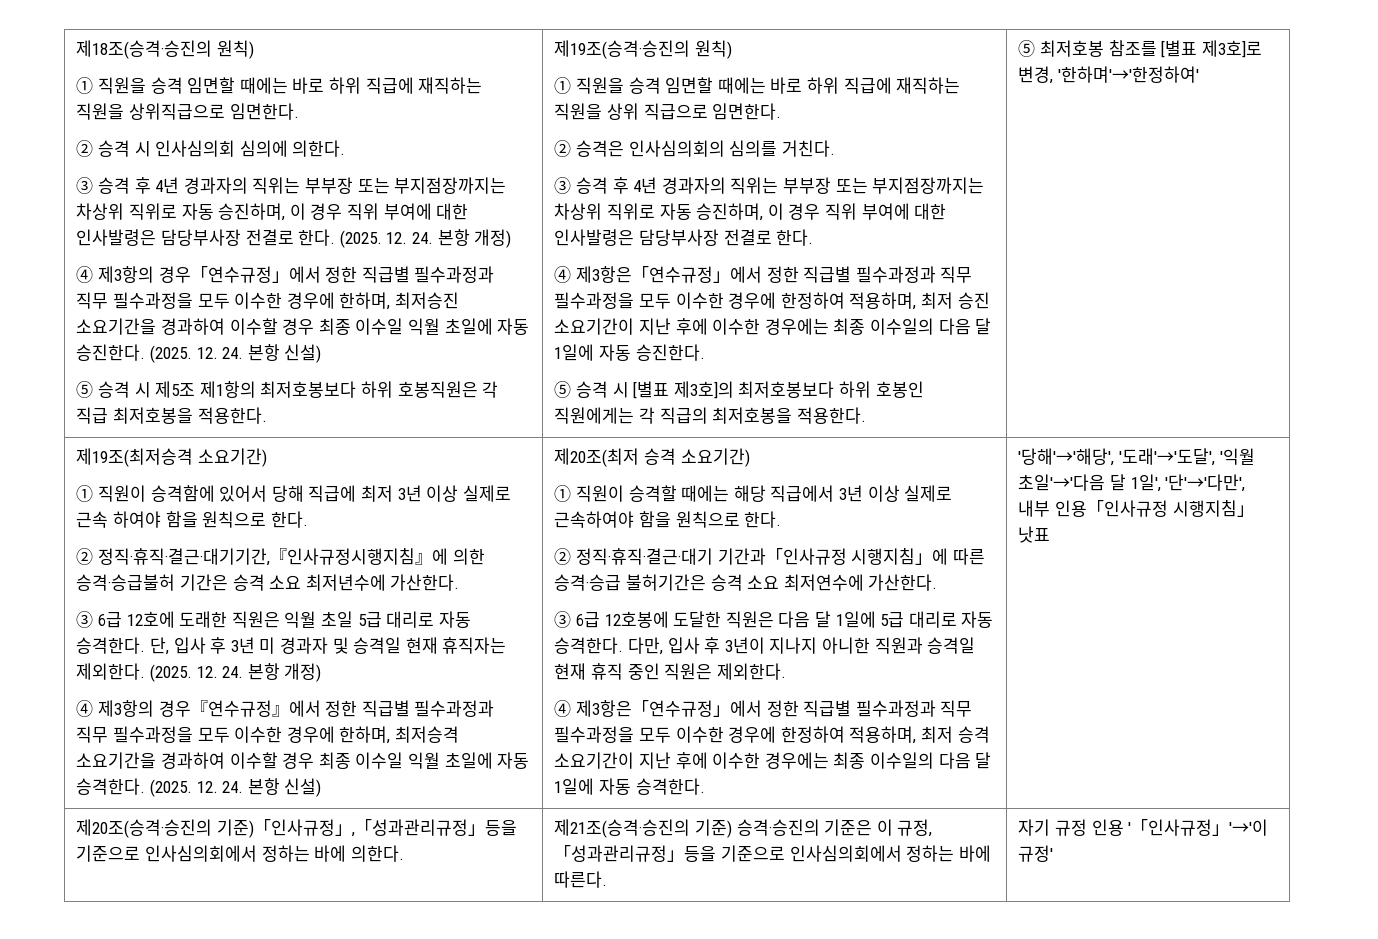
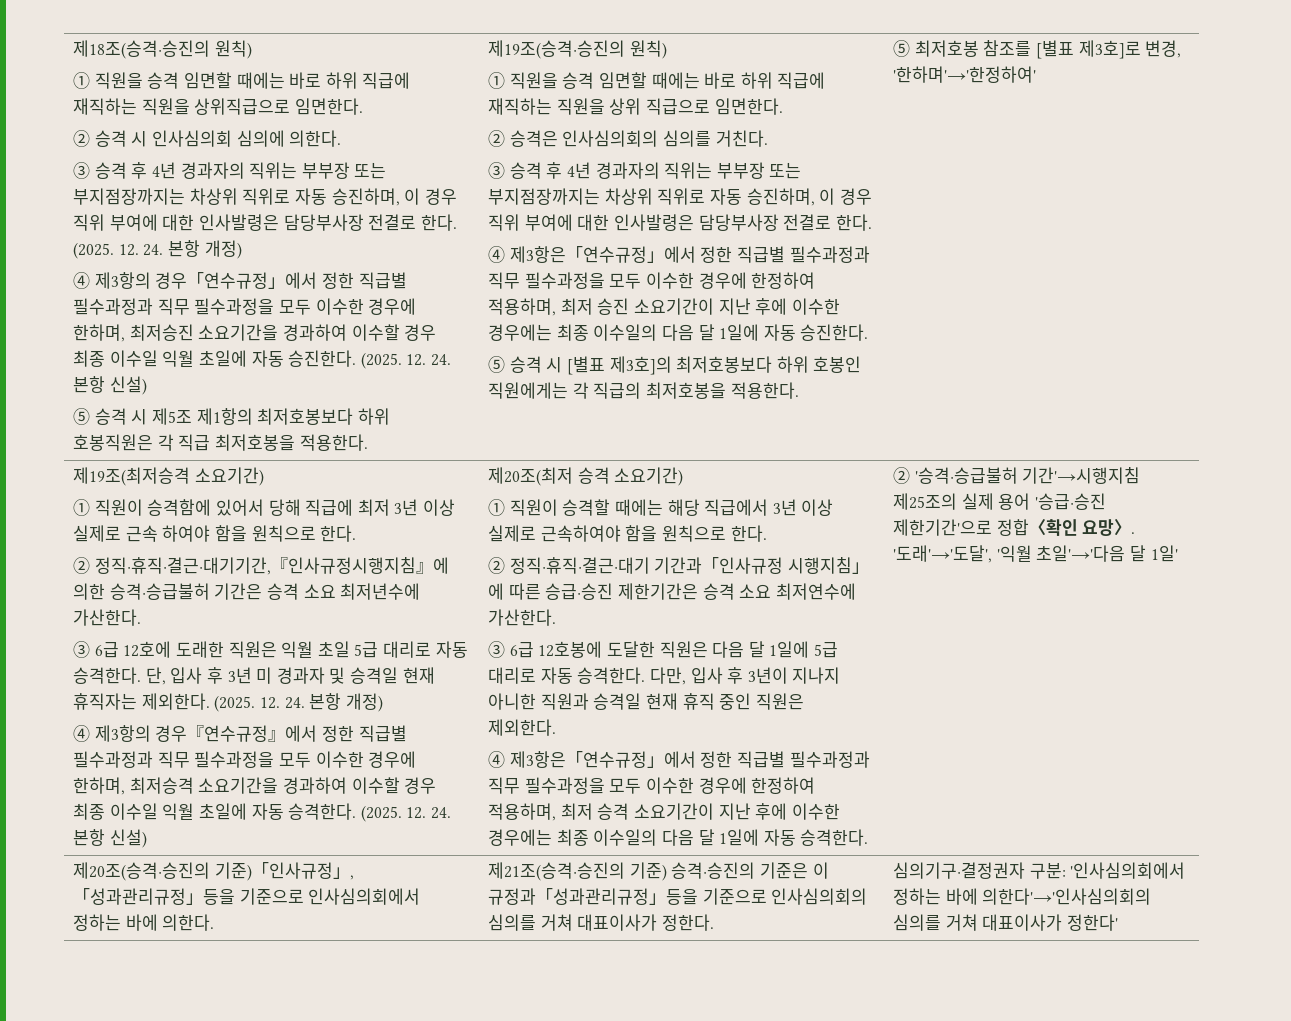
- ② 정직·휴직·결근·대기 기간과「인사규정 시행지침」에 따른 승격·승급 불허기간은 승격 소요 최저연수에 가산한다.
+ ② 정직·휴직·결근·대기 기간과「인사규정 시행지침」에 따른 승급·승진 제한기간은 승격 소요 최저연수에 가산한다.
- '당해'→'해당', '도래'→'도달', '익월 초일'→'다음 달 1일', '단'→'다만', 내부 인용「인사규정 시행지침」낫표
+ ② '승격·승급불허 기간'→시행지침 제25조의 실제 용어 '승급·승진 제한기간'으로 정합〈확인 요망〉. '도래'→'도달', '익월 초일'→'다음 달 1일'
- 제20조(승격·승진의 기준)「인사규정」,「성과관리규정」등을 기준으로 인사심의회에서 정하는 바에 의한다. | 제21조(승격·승진의 기준) 승격·승진의 기준은 이 규정,「성과관리규정」등을 기준으로 인사심의회에서 정하는 바에 따른다. | 자기 규정 인용 '「인사규정」'→'이 규정'
+ 제20조(승격·승진의 기준)「인사규정」,「성과관리규정」등을 기준으로 인사심의회에서 정하는 바에 의한다. | 제21조(승격·승진의 기준) 승격·승진의 기준은 이 규정과「성과관리규정」등을 기준으로 인사심의회의 심의를 거쳐 대표이사가 정한다. | 심의기구·결정권자 구분: '인사심의회에서 정하는 바에 의한다'→'인사심의회의 심의를 거쳐 대표이사가 정한다'

